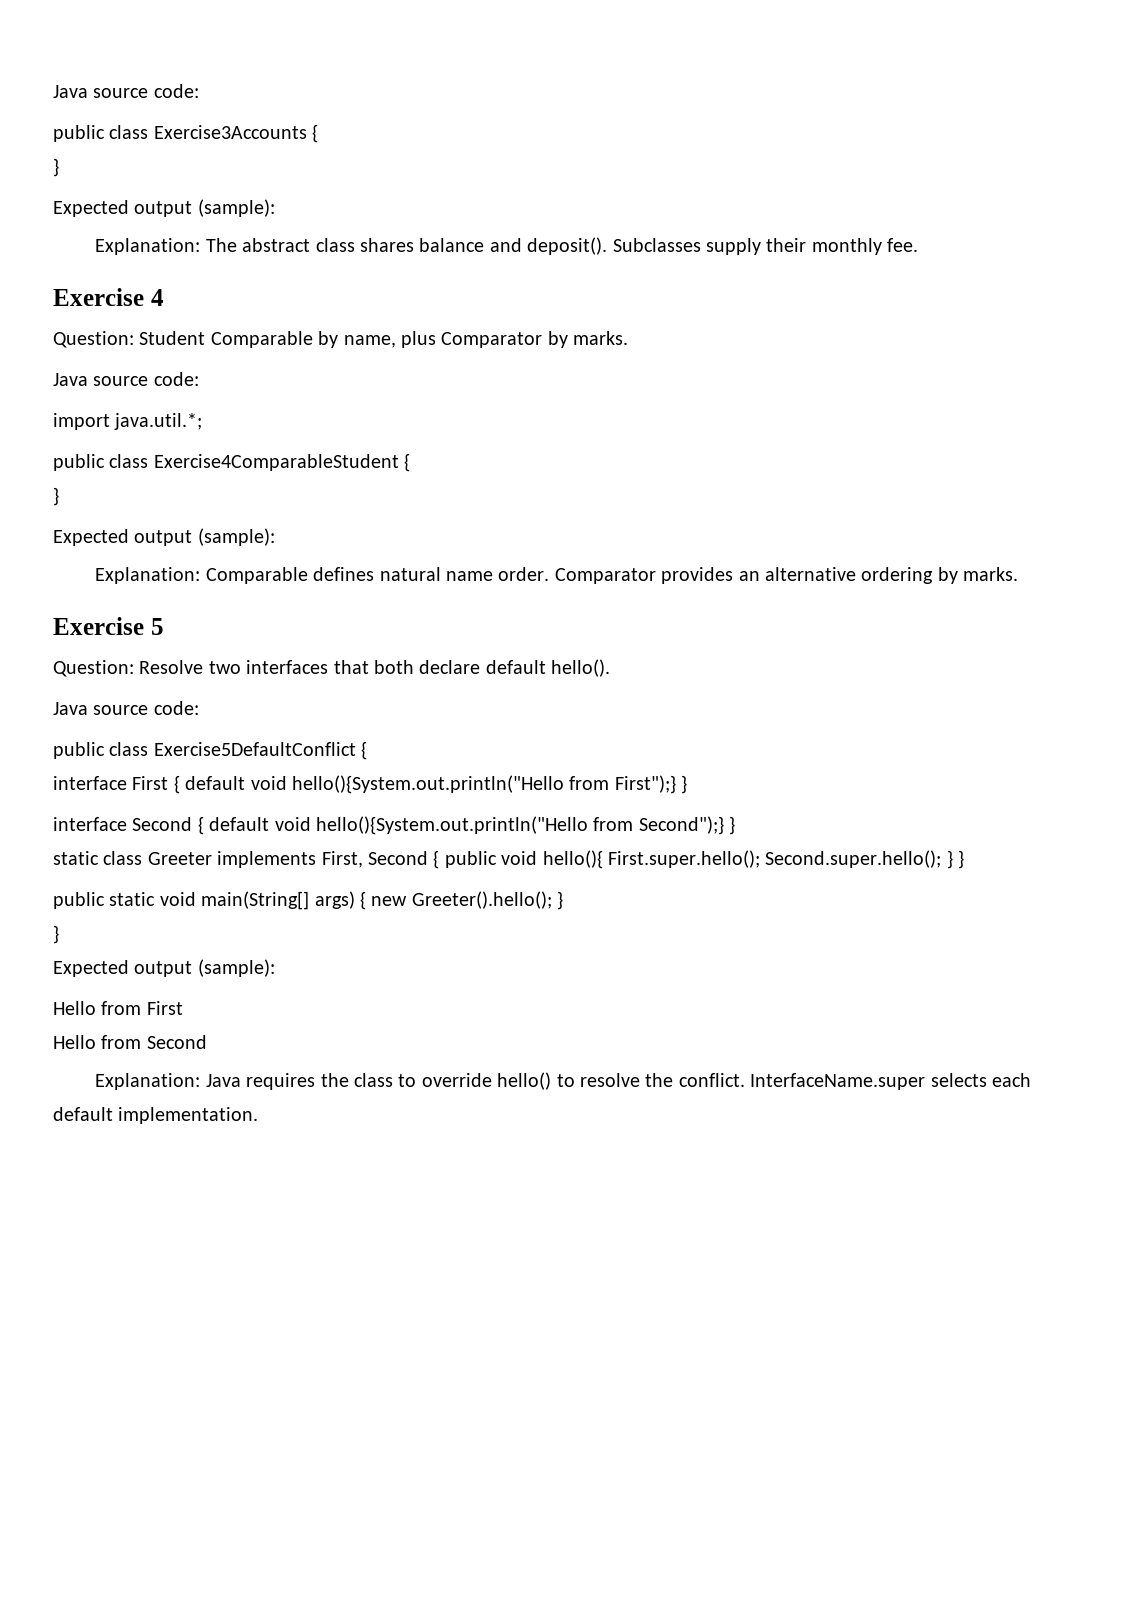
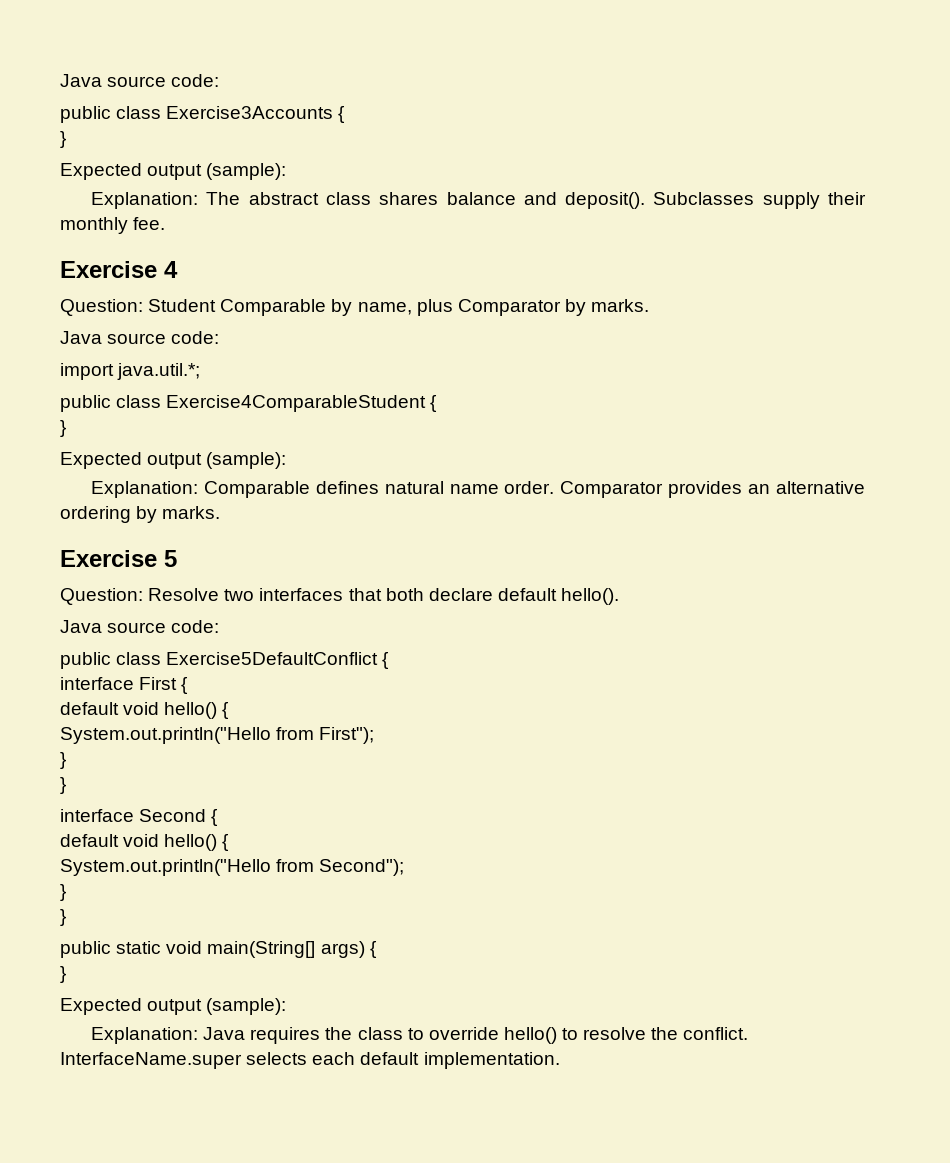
- interface First { default void hello(){System.out.println("Hello from First");} }
+ interface First {
+ default void hello() {
+ System.out.println("Hello from First");
+ }
+ }
- interface Second { default void hello(){System.out.println("Hello from Second");} }
- static class Greeter implements First, Second { public void hello(){ First.super.hello(); Second.super.hello(); } }
+ interface Second {
+ default void hello() {
+ System.out.println("Hello from Second");
+ }
+ }
- public static void main(String[] args) { new Greeter().hello(); }
+ public static void main(String[] args) {
  }
  Expected output (sample):
- Hello from First
- Hello from Second

